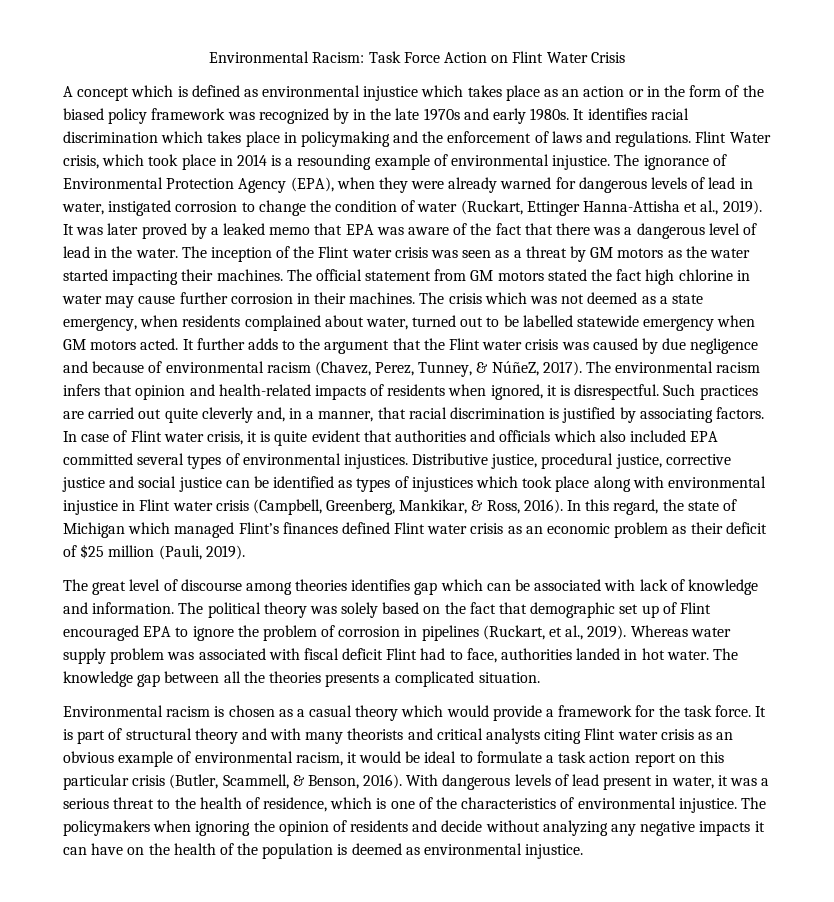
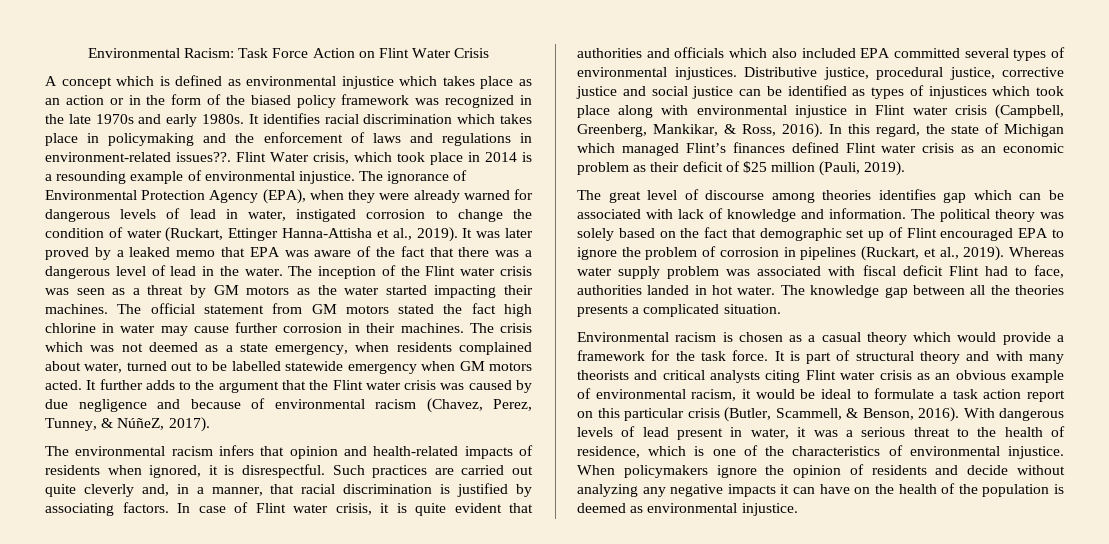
- A concept which is defined as environmental injustice which takes place as an action or in the form of the biased policy framework was recognized by in the late 1970s and early 1980s.
+ A concept which is defined as environmental injustice which takes place as an action or in the form of the biased policy framework was recognized in the late 1970s and early 1980s.
- It identifies racial discrimination which takes place in policymaking and the enforcement of laws and regulations.
+ It identifies racial discrimination which takes place in policymaking and the enforcement of laws and regulations in environment-related issues??.
- It further adds to the argument that the Flint water crisis was caused by due negligence and because of environmental racism (Chavez, Perez, Tunney, & NúñeZ, 2017). The environmental racism infers that opinion and health-related impacts of residents when ignored, it is disrespectful.
+ It further adds to the argument that the Flint water crisis was caused by due negligence and because of environmental racism (Chavez, Perez, Tunney, & NúñeZ, 2017).
+ The environmental racism infers that opinion and health-related impacts of residents when ignored, it is disrespectful.
- The policymakers when ignoring the opinion of residents and decide without analyzing any negative impacts it can have on the health of the population is deemed as environmental injustice.
+ When policymakers ignore the opinion of residents and decide without analyzing any negative impacts it can have on the health of the population is deemed as environmental injustice.

